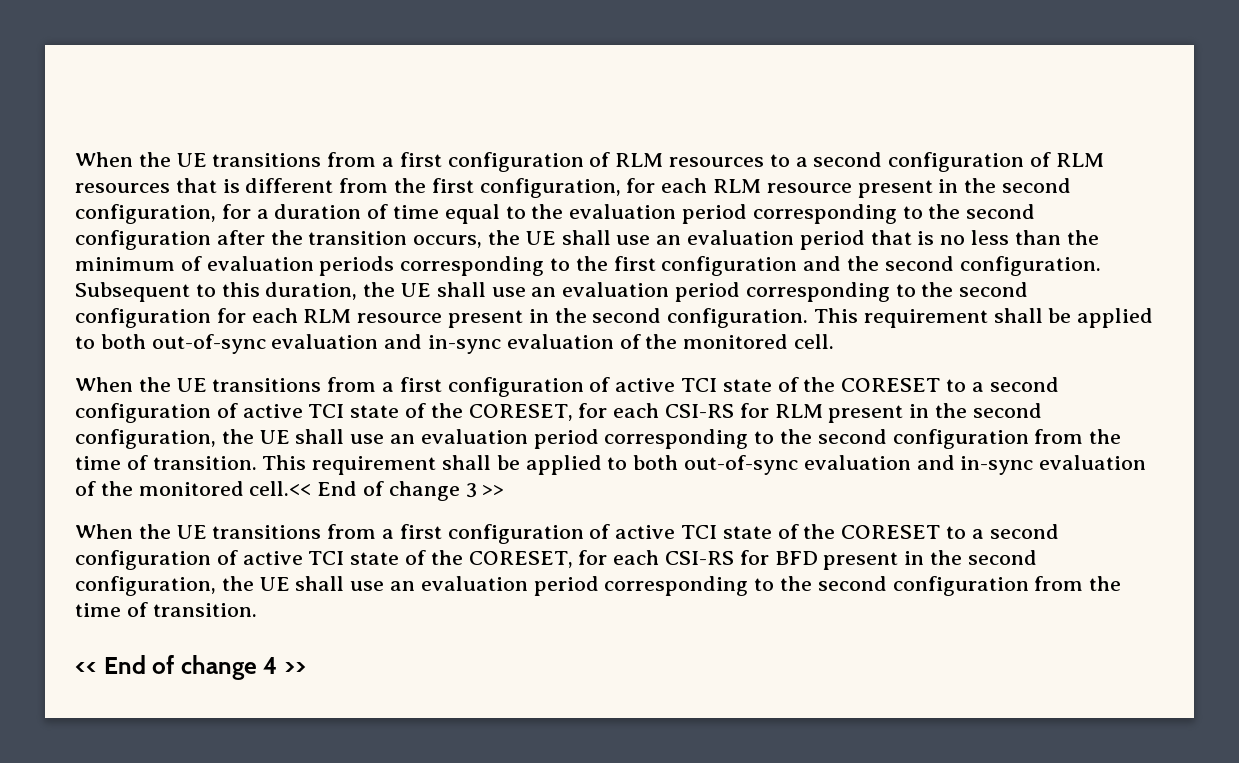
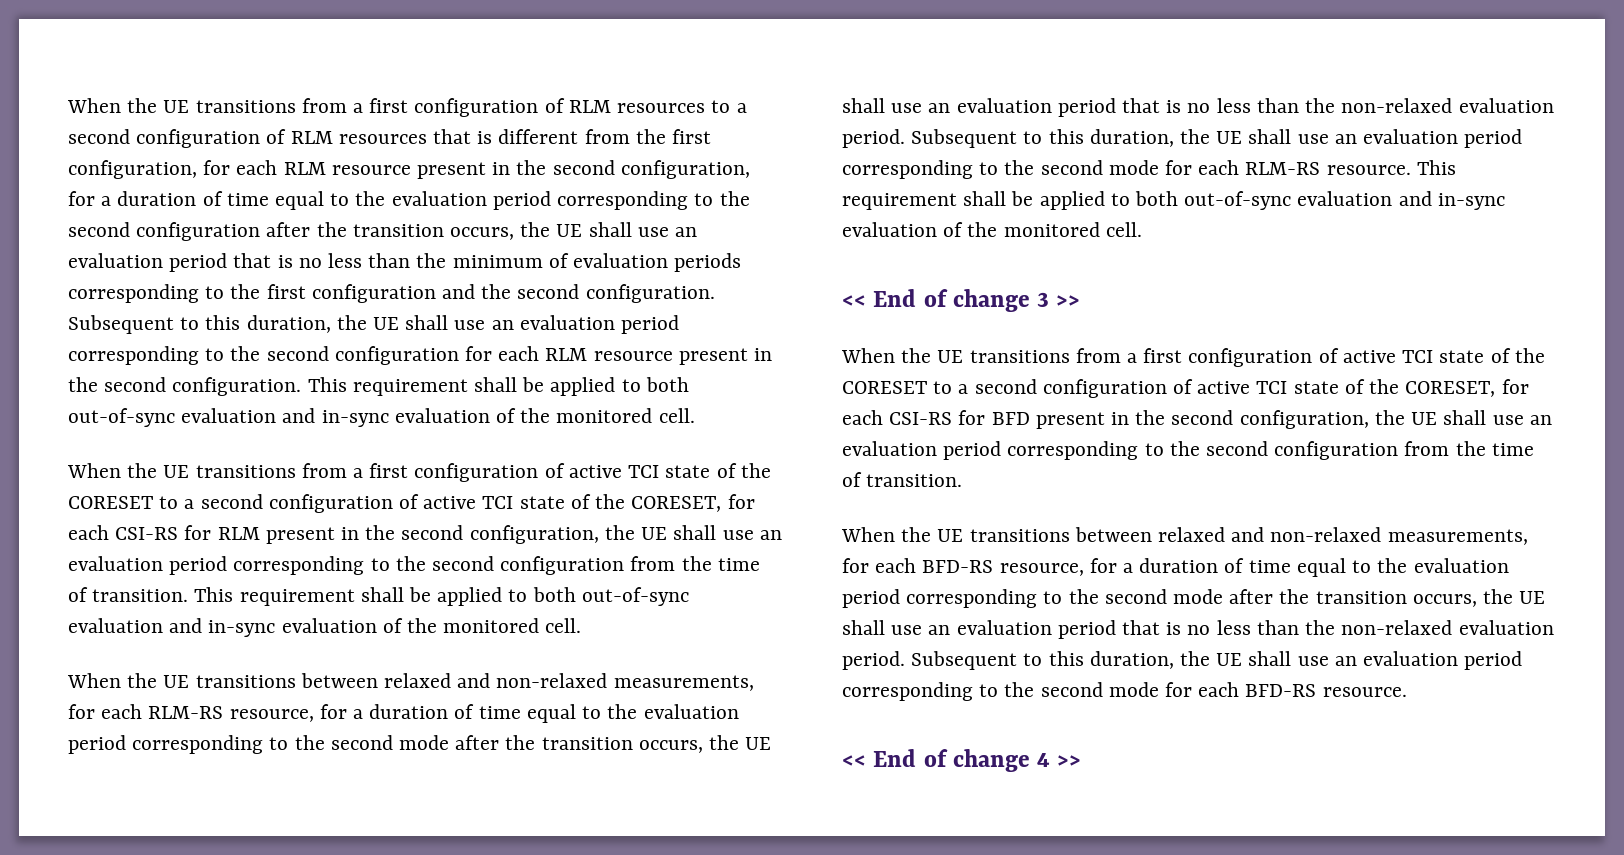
- When the UE transitions from a first configuration of active TCI state of the CORESET to a second configuration of active TCI state of the CORESET, for each CSI-RS for RLM present in the second configuration, the UE shall use an evaluation period corresponding to the second configuration from the time of transition. This requirement shall be applied to both out-of-sync evaluation and in-sync evaluation of the monitored cell.<< End of change 3 >>
+ When the UE transitions from a first configuration of active TCI state of the CORESET to a second configuration of active TCI state of the CORESET, for each CSI-RS for RLM present in the second configuration, the UE shall use an evaluation period corresponding to the second configuration from the time of transition. This requirement shall be applied to both out-of-sync evaluation and in-sync evaluation of the monitored cell.
+ When the UE transitions between relaxed and non-relaxed measurements, for each RLM-RS resource, for a duration of time equal to the evaluation period corresponding to the second mode after the transition occurs, the UE shall use an evaluation period that is no less than the non-relaxed evaluation period. Subsequent to this duration, the UE shall use an evaluation period corresponding to the second mode for each RLM-RS resource. This requirement shall be applied to both out-of-sync evaluation and in-sync evaluation of the monitored cell.
+ << End of change 3 >>
+ When the UE transitions between relaxed and non-relaxed measurements, for each BFD-RS resource, for a duration of time equal to the evaluation period corresponding to the second mode after the transition occurs, the UE shall use an evaluation period that is no less than the non-relaxed evaluation period. Subsequent to this duration, the UE shall use an evaluation period corresponding to the second mode for each BFD-RS resource.

